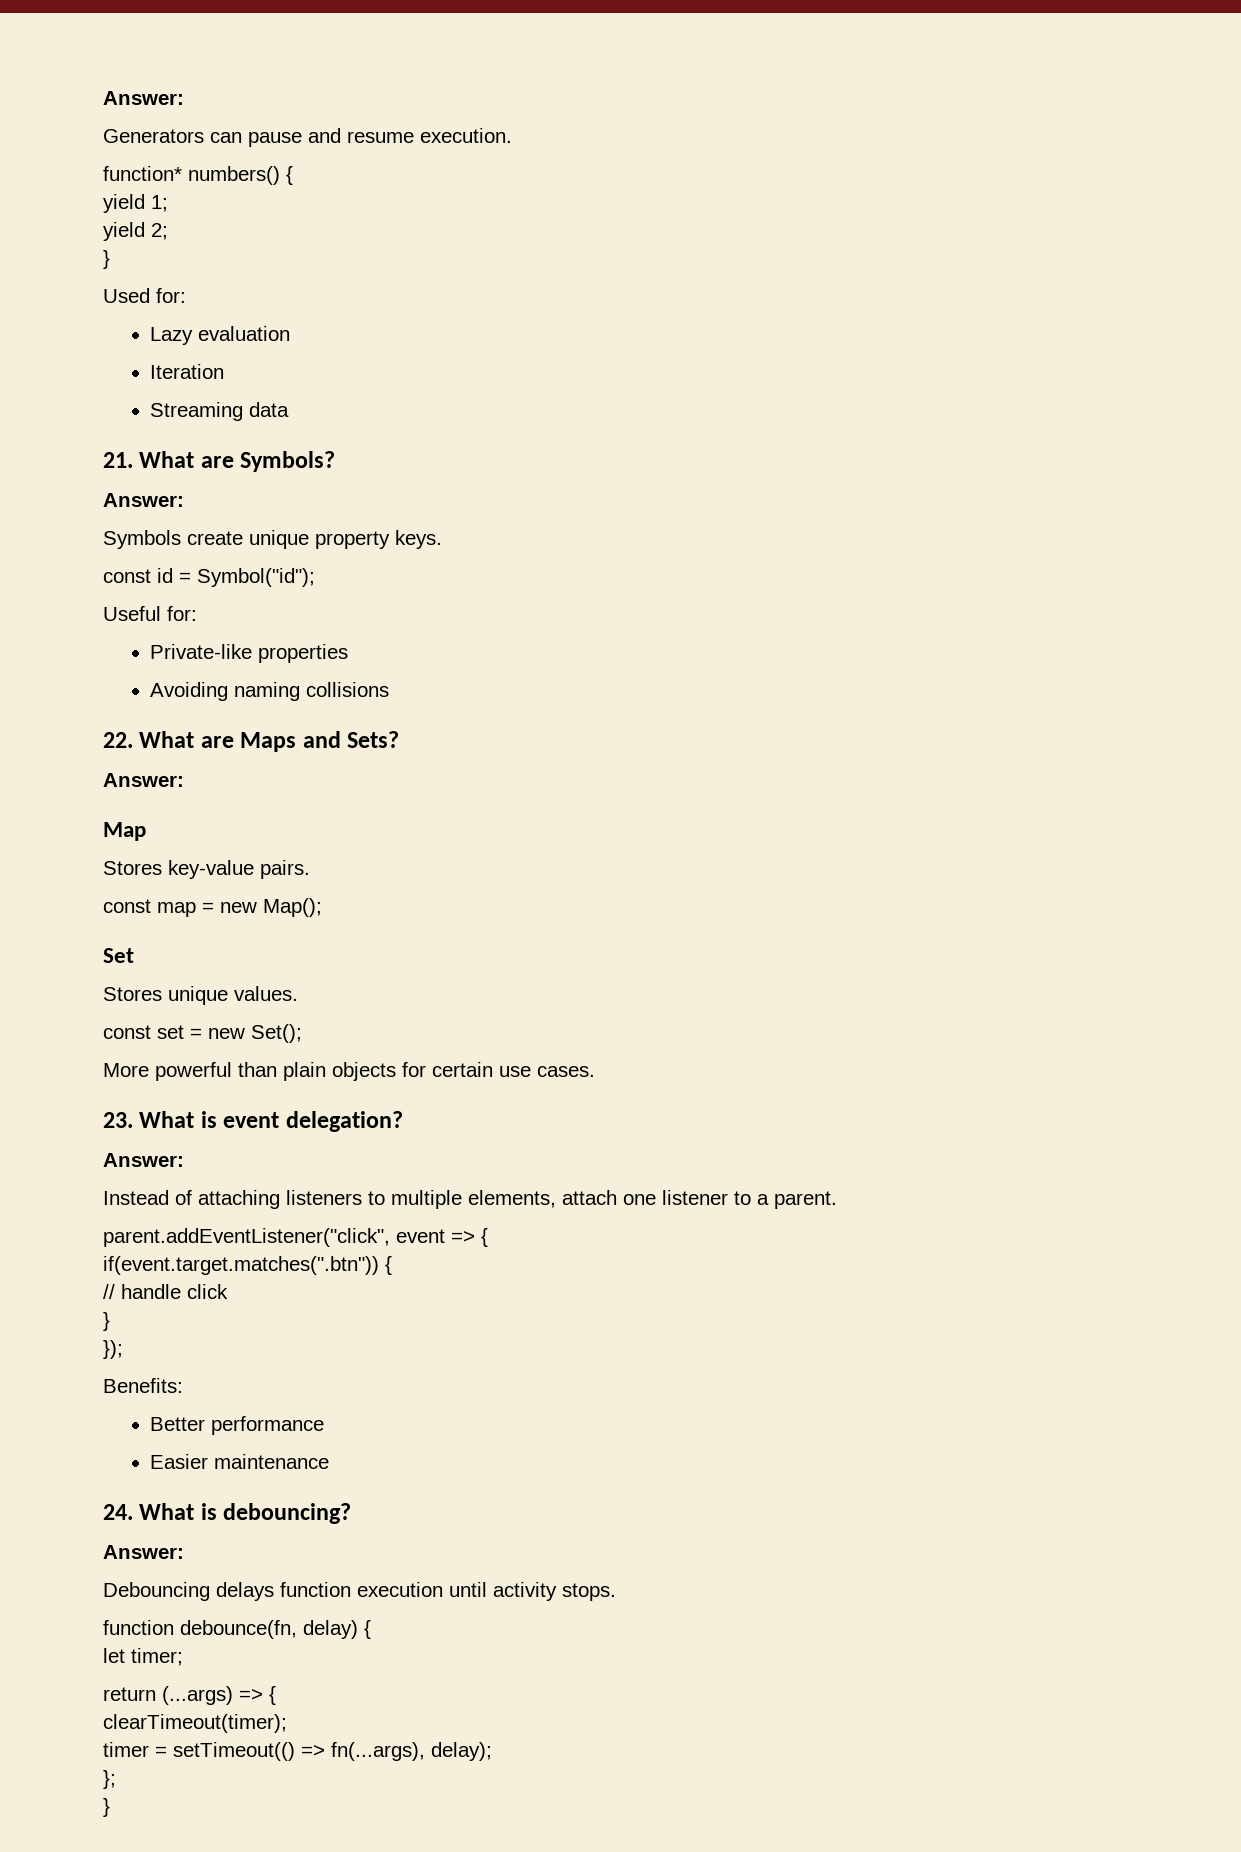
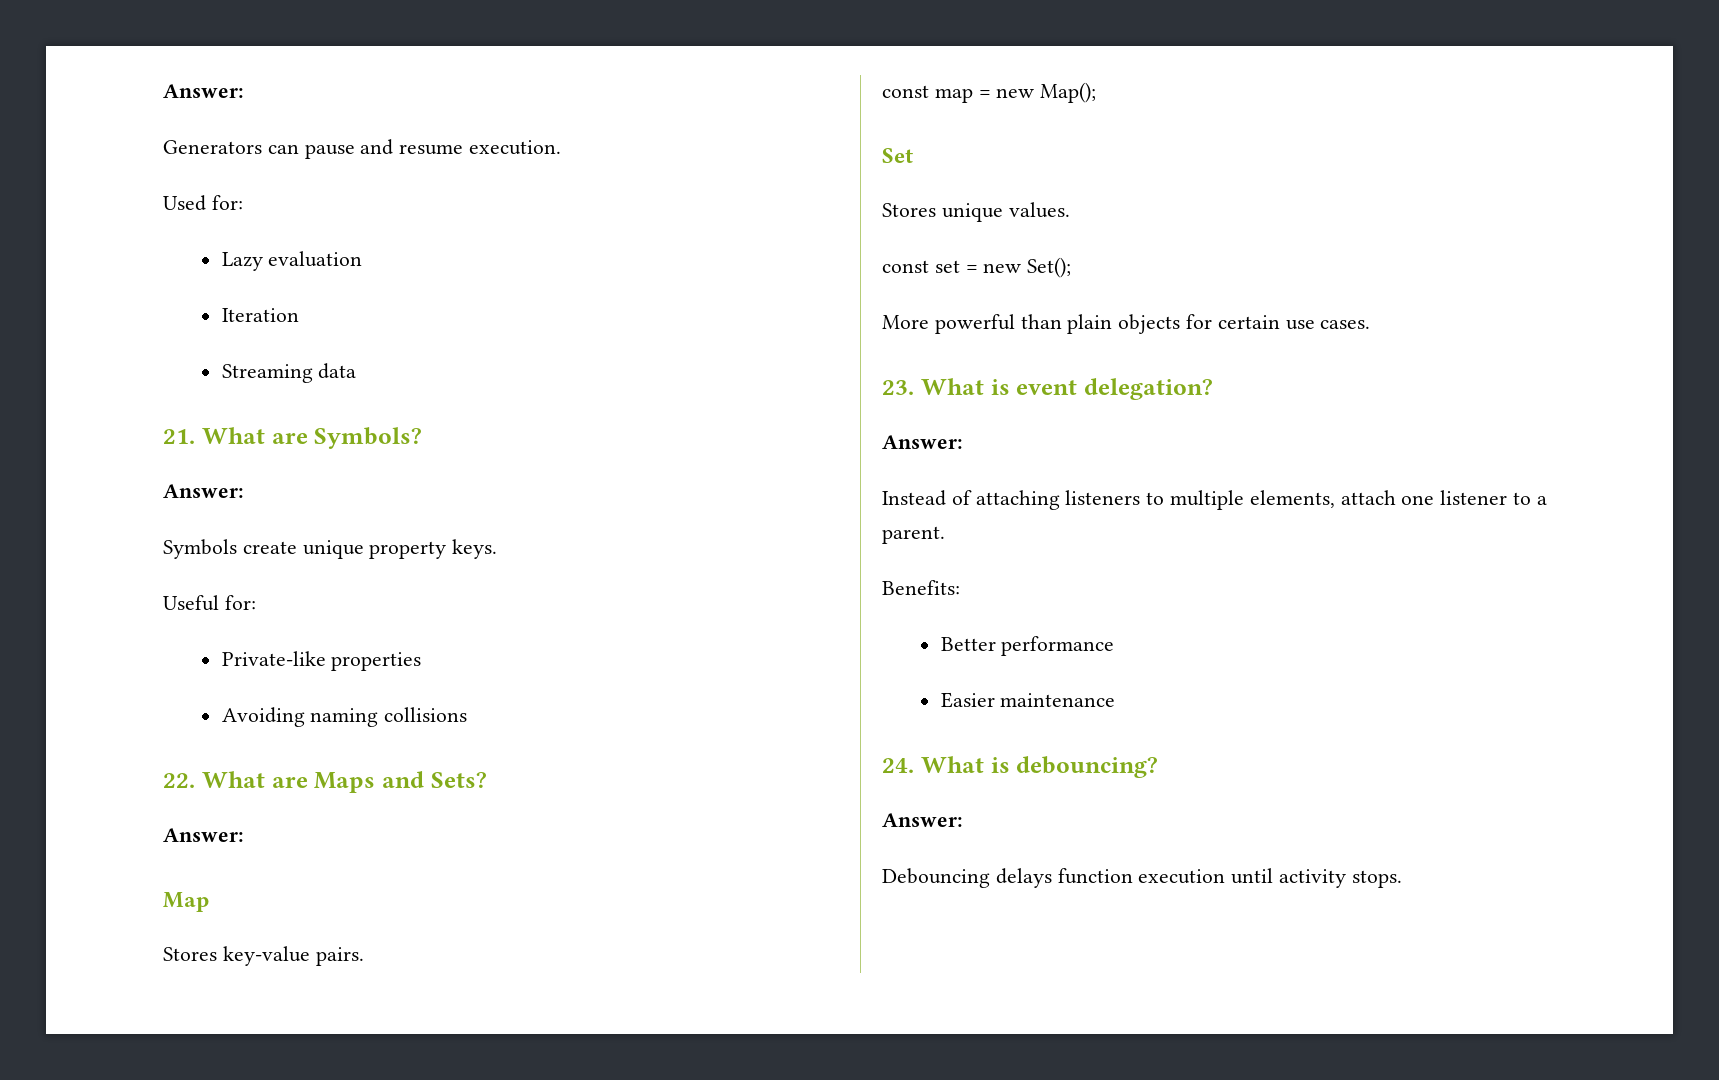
- function* numbers() {
- yield 1;
- yield 2;
- }
- const id = Symbol("id");
- parent.addEventListener("click", event => {
- if(event.target.matches(".btn")) {
- // handle click
- }
- });
- function debounce(fn, delay) {
- let timer;
- return (...args) => {
- clearTimeout(timer);
- timer = setTimeout(() => fn(...args), delay);
- };
- }

